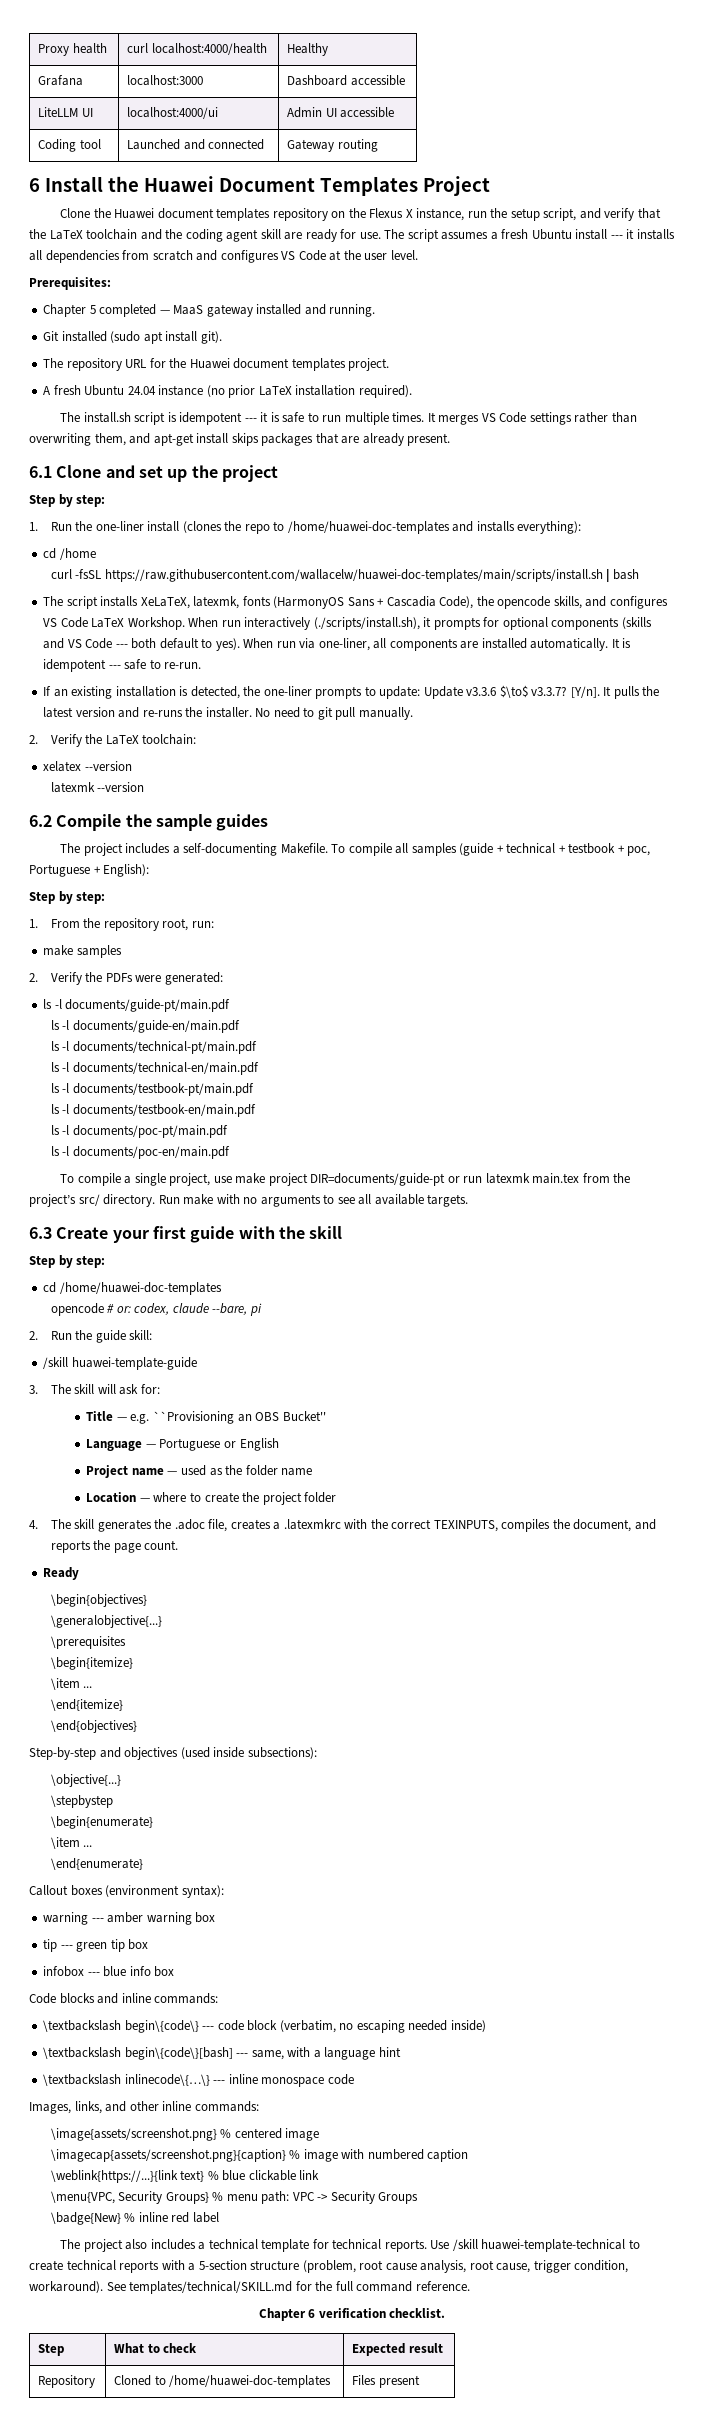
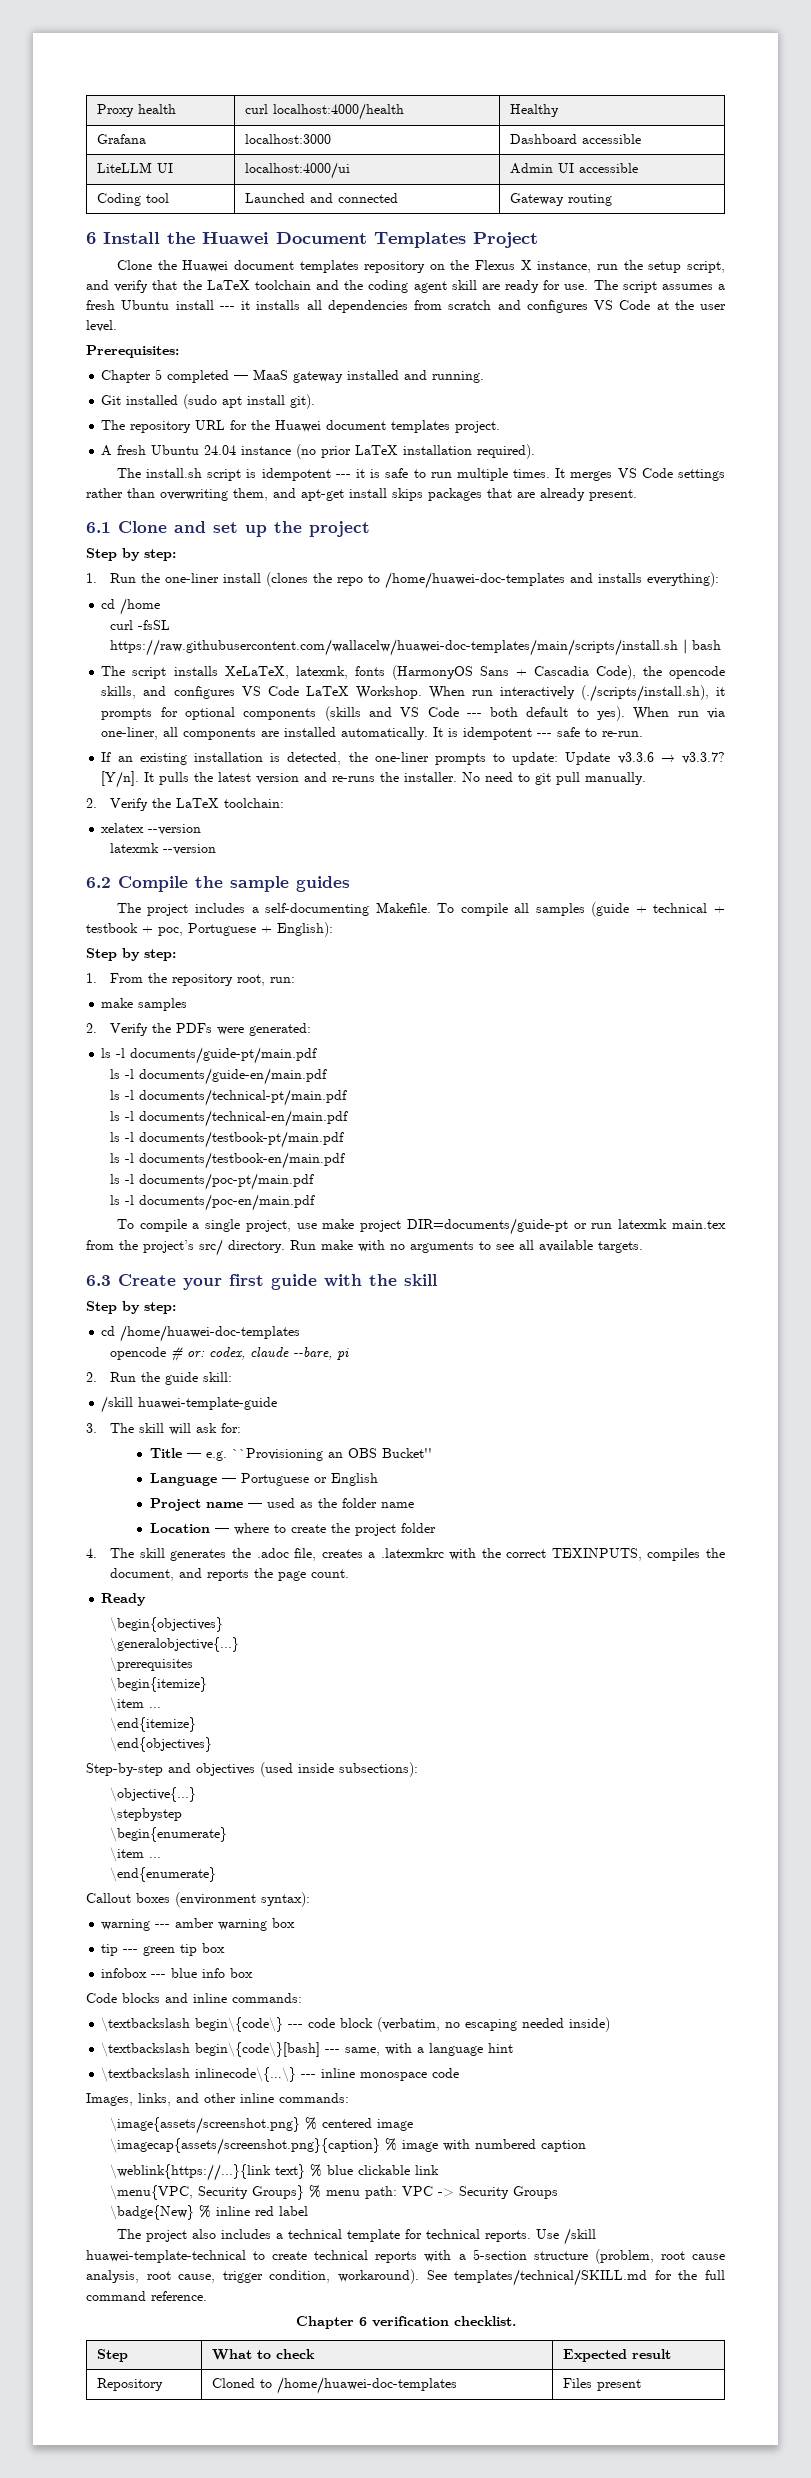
- If an existing installation is detected, the one-liner prompts to update: Update v3.3.6 $\to$ v3.3.7?
+ If an existing installation is detected, the one-liner prompts to update: Update v3.3.6 → v3.3.7?

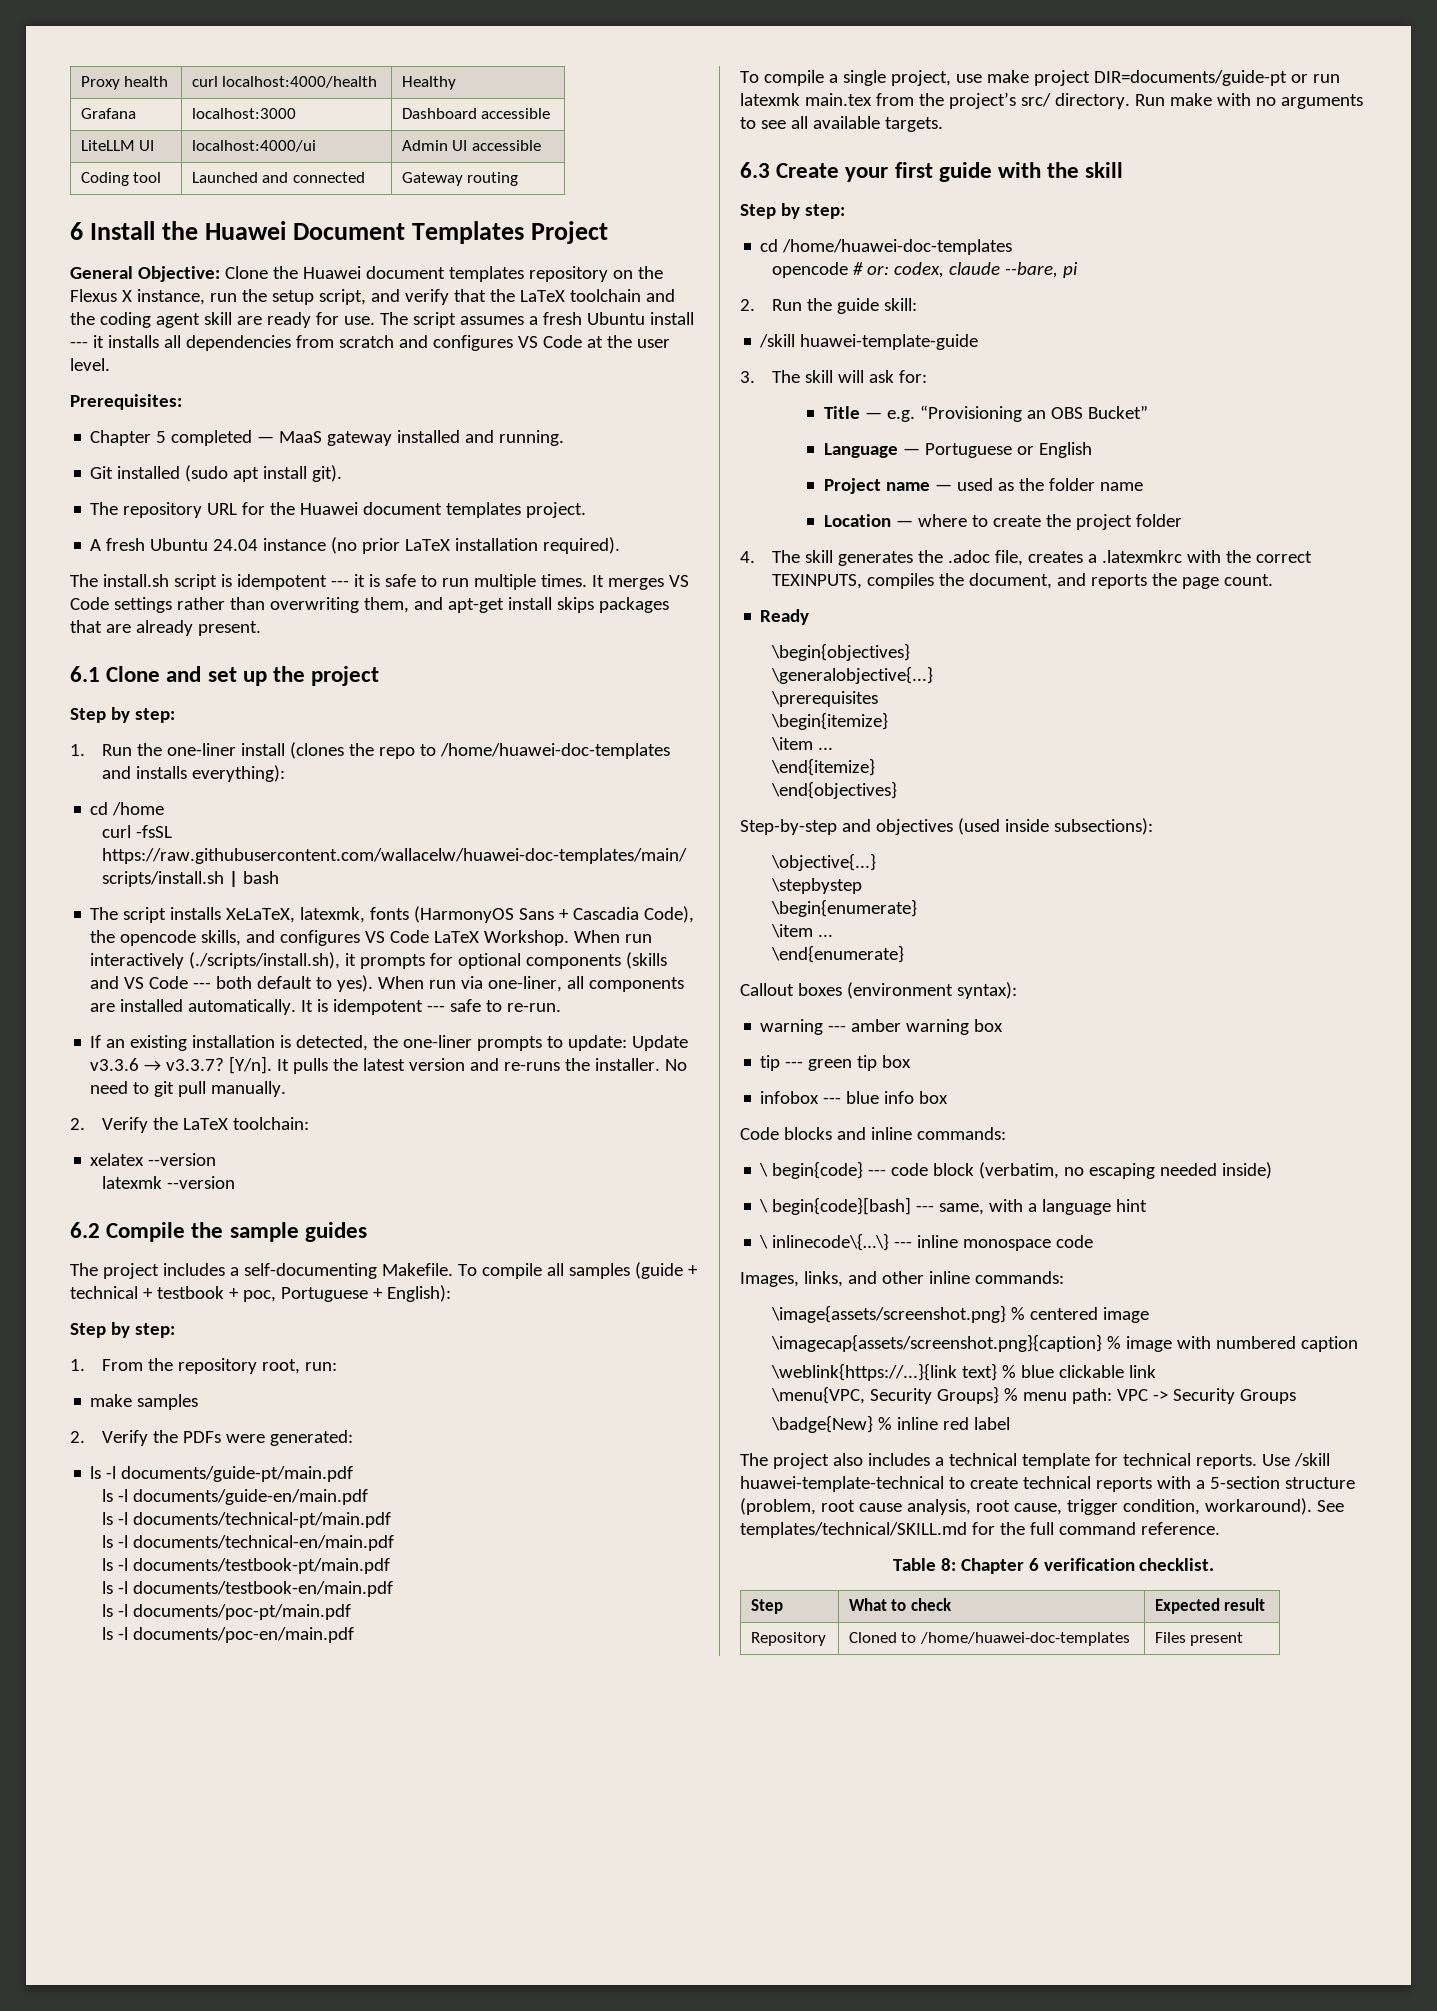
- Clone the Huawei document templates repository on the Flexus X instance, run the setup script, and verify that the LaTeX toolchain and the coding agent skill are ready for use.
+ General Objective: Clone the Huawei document templates repository on the Flexus X instance, run the setup script, and verify that the LaTeX toolchain and the coding agent skill are ready for use.
- Title — e.g. ``Provisioning an OBS Bucket''
+ Title — e.g. “Provisioning an OBS Bucket”
- \textbackslash begin\{code\} --- code block (verbatim, no escaping needed inside)
+ \ begin{code} --- code block (verbatim, no escaping needed inside)
- \textbackslash begin\{code\}[bash] --- same, with a language hint
+ \ begin{code}[bash] --- same, with a language hint
- \textbackslash inlinecode\{…\} --- inline monospace code
+ \ inlinecode\{…\} --- inline monospace code
- Chapter 6 verification checklist.
+ Table 8: Chapter 6 verification checklist.

